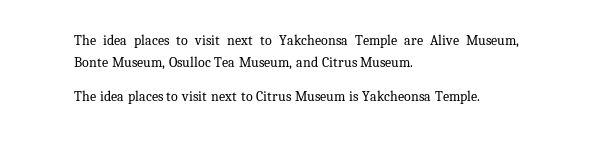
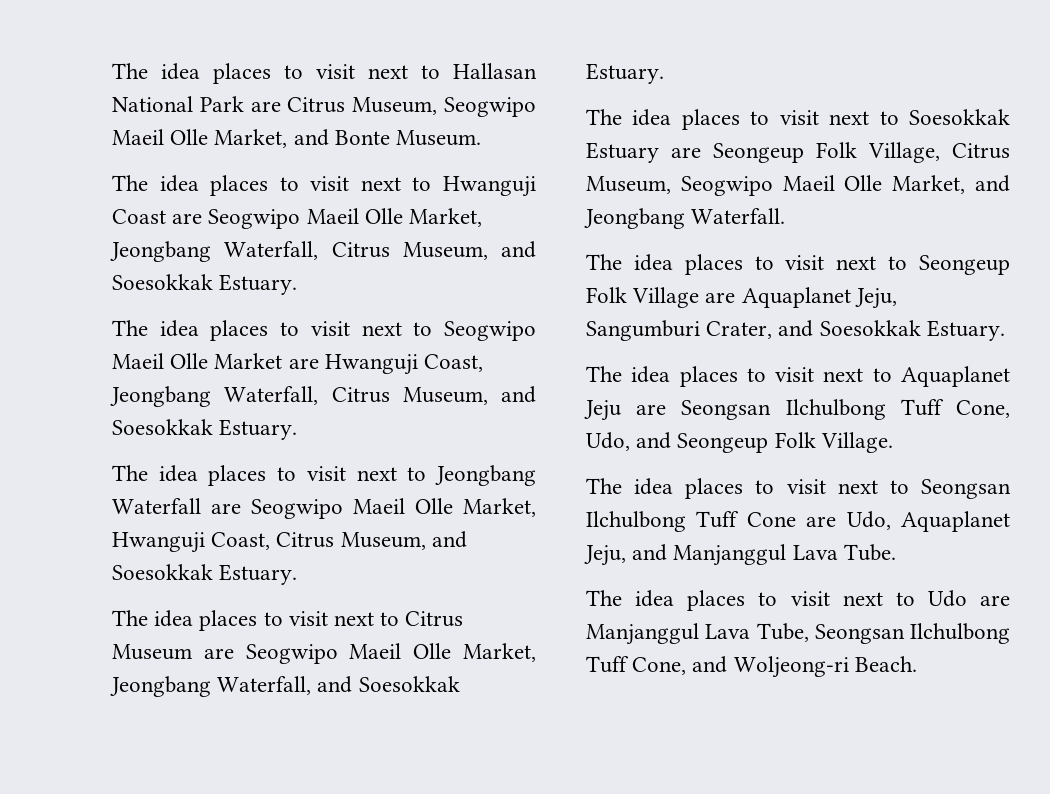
- The idea places to visit next to Yakcheonsa Temple are Alive Museum, Bonte Museum, Osulloc Tea Museum, and Citrus Museum.
+ The idea places to visit next to Hallasan National Park are Citrus Museum, Seogwipo Maeil Olle Market, and Bonte Museum.
+ The idea places to visit next to Hwanguji Coast are Seogwipo Maeil Olle Market, Jeongbang Waterfall, Citrus Museum, and Soesokkak Estuary.
+ The idea places to visit next to Seogwipo Maeil Olle Market are Hwanguji Coast, Jeongbang Waterfall, Citrus Museum, and Soesokkak Estuary.
+ The idea places to visit next to Jeongbang Waterfall are Seogwipo Maeil Olle Market, Hwanguji Coast, Citrus Museum, and Soesokkak Estuary.
- The idea places to visit next to Citrus Museum is Yakcheonsa Temple.
+ The idea places to visit next to Citrus Museum are Seogwipo Maeil Olle Market, Jeongbang Waterfall, and Soesokkak Estuary.
+ The idea places to visit next to Soesokkak Estuary are Seongeup Folk Village, Citrus Museum, Seogwipo Maeil Olle Market, and Jeongbang Waterfall.
+ The idea places to visit next to Seongeup Folk Village are Aquaplanet Jeju, Sangumburi Crater, and Soesokkak Estuary.
+ The idea places to visit next to Aquaplanet Jeju are Seongsan Ilchulbong Tuff Cone, Udo, and Seongeup Folk Village.
+ The idea places to visit next to Seongsan Ilchulbong Tuff Cone are Udo, Aquaplanet Jeju, and Manjanggul Lava Tube.
+ The idea places to visit next to Udo are Manjanggul Lava Tube, Seongsan Ilchulbong Tuff Cone, and Woljeong-ri Beach.

